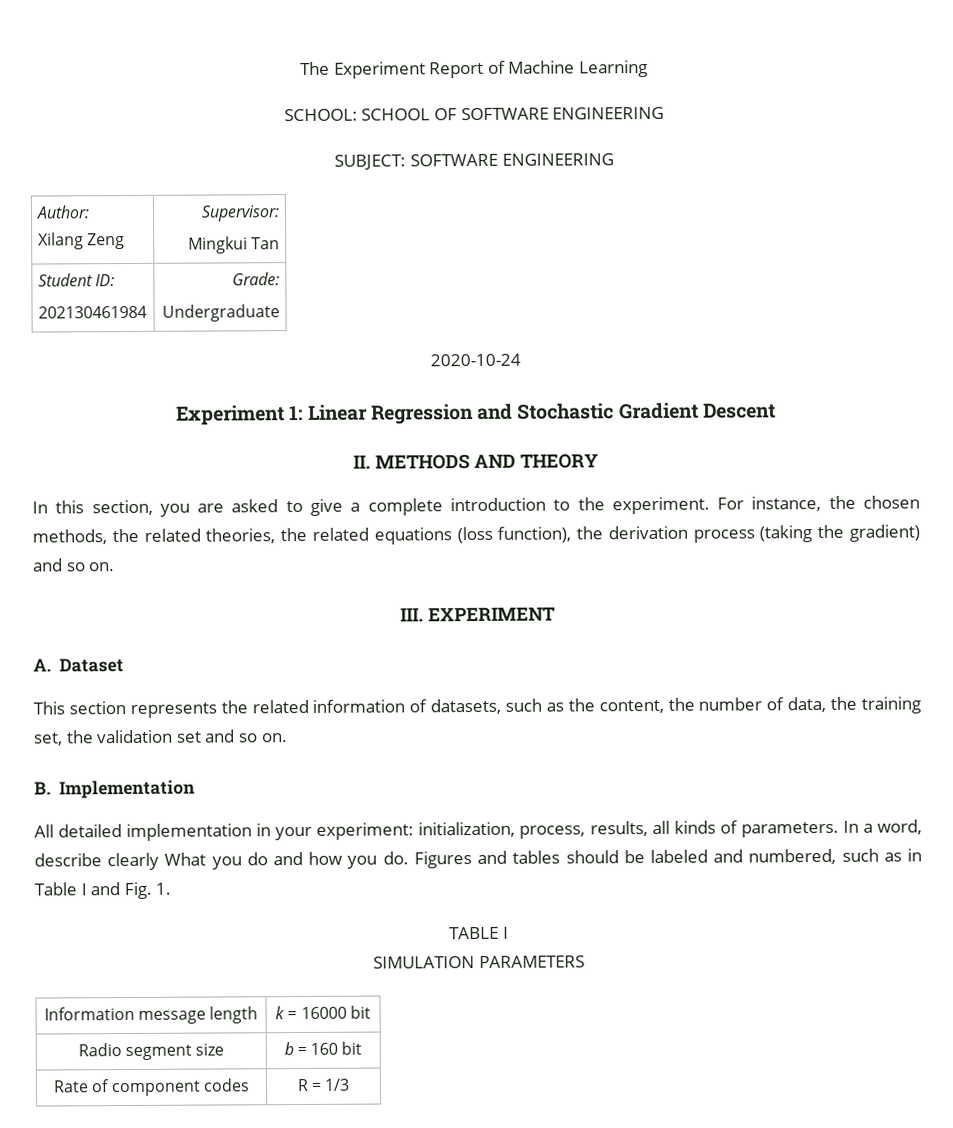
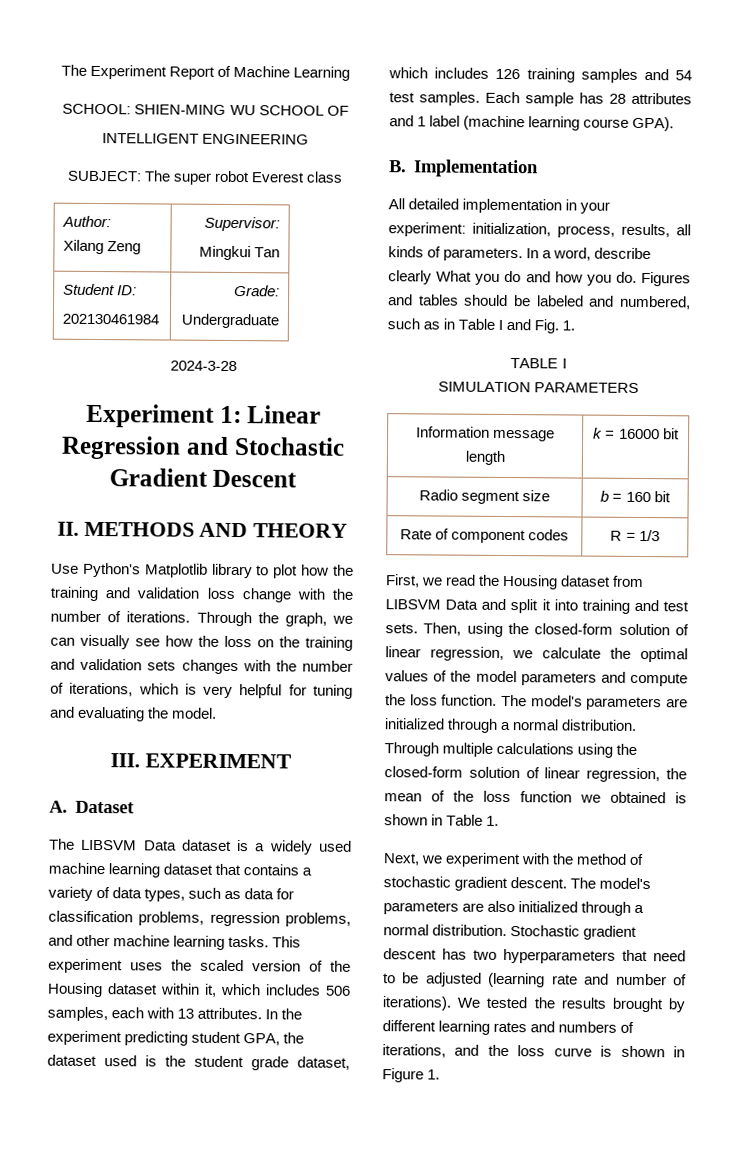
- SCHOOL: SCHOOL OF SOFTWARE ENGINEERING
+ SCHOOL: SHIEN-MING WU SCHOOL OF
+ INTELLIGENT ENGINEERING
- SUBJECT: SOFTWARE ENGINEERING
+ SUBJECT: The super robot Everest class
- 2020-10-24
+ 2024-3-28
- In this section, you are asked to give a complete introduction to the experiment. For instance, the chosen methods, the related theories, the related equations (loss function), the derivation process (taking the gradient) and so on.
+ Use Python's Matplotlib library to plot how the training and validation loss change with the number of iterations. Through the graph, we can visually see how the loss on the training and validation sets changes with the number of iterations, which is very helpful for tuning and evaluating the model.
  III. EXPERIMENT
  A. Dataset
- This section represents the related information of datasets, such as the content, the number of data, the training set, the validation set and so on.
+ The LIBSVM Data dataset is a widely used machine learning dataset that contains a variety of data types, such as data for classification problems, regression problems, and other machine learning tasks. This experiment uses the scaled version of the Housing dataset within it, which includes 506 samples, each with 13 attributes. In the experiment predicting student GPA, the dataset used is the student grade dataset, which includes 126 training samples and 54 test samples. Each sample has 28 attributes and 1 label (machine learning course GPA).
+ First, we read the Housing dataset from LIBSVM Data and split it into training and test sets. Then, using the closed-form solution of linear regression, we calculate the optimal values of the model parameters and compute the loss function. The model's parameters are initialized through a normal distribution. Through multiple calculations using the closed-form solution of linear regression, the mean of the loss function we obtained is shown in Table 1.
+ Next, we experiment with the method of stochastic gradient descent. The model's parameters are also initialized through a normal distribution. Stochastic gradient descent has two hyperparameters that need to be adjusted (learning rate and number of iterations). We tested the results brought by different learning rates and numbers of iterations, and the loss curve is shown in Figure 1.

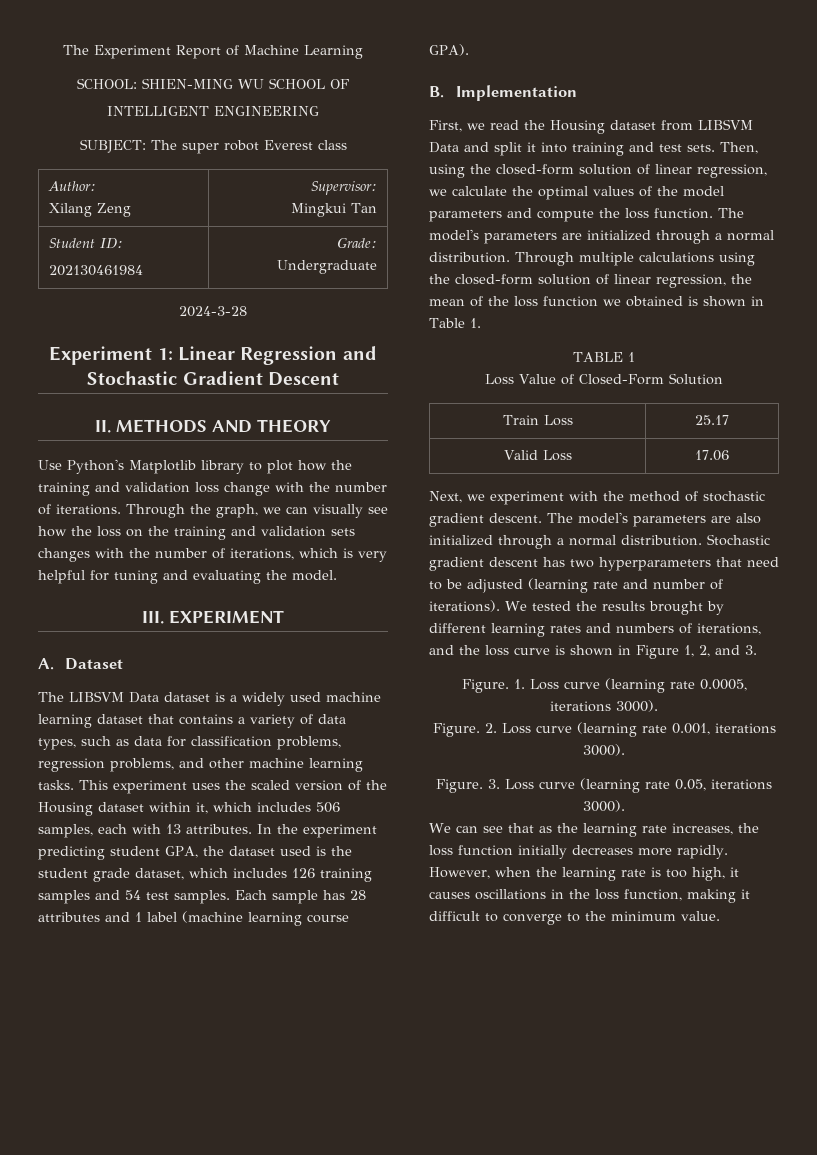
- All detailed implementation in your experiment: initialization, process, results, all kinds of parameters. In a word, describe clearly What you do and how you do. Figures and tables should be labeled and numbered, such as in Table I and Fig. 1.
- TABLE I
- SIMULATION PARAMETERS
- Information message length | k = 16000 bit
- Radio segment size | b = 160 bit
- Rate of component codes | R = 1/3
+ TABLE 1
+ Loss Value of Closed-Form Solution
+ Train Loss | 25.17
+ Valid Loss | 17.06
- We tested the results brought by different learning rates and numbers of iterations, and the loss curve is shown in Figure 1.
+ We tested the results brought by different learning rates and numbers of iterations, and the loss curve is shown in Figure 1, 2, and 3.
+ Figure. 1. Loss curve (learning rate 0.0005, iterations 3000).
+ Figure. 2. Loss curve (learning rate 0.001, iterations 3000).
+ Figure. 3. Loss curve (learning rate 0.05, iterations 3000).
+ We can see that as the learning rate increases, the loss function initially decreases more rapidly. However, when the learning rate is too high, it causes oscillations in the loss function, making it difficult to converge to the minimum value.

